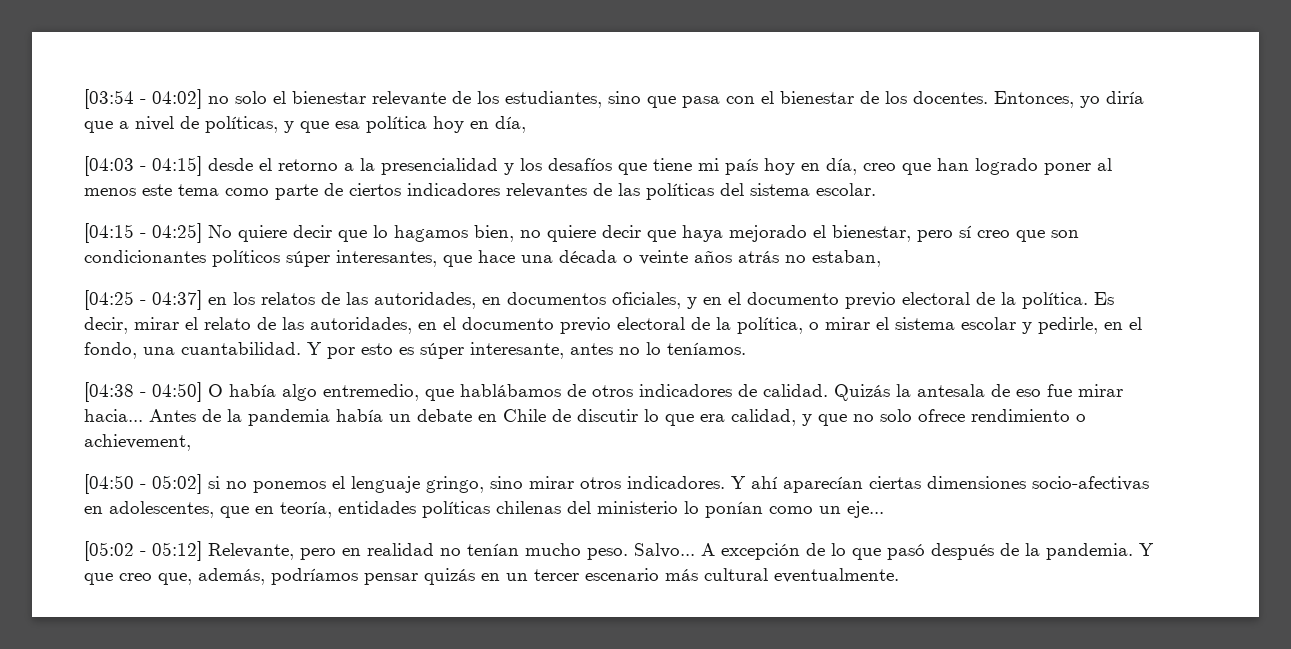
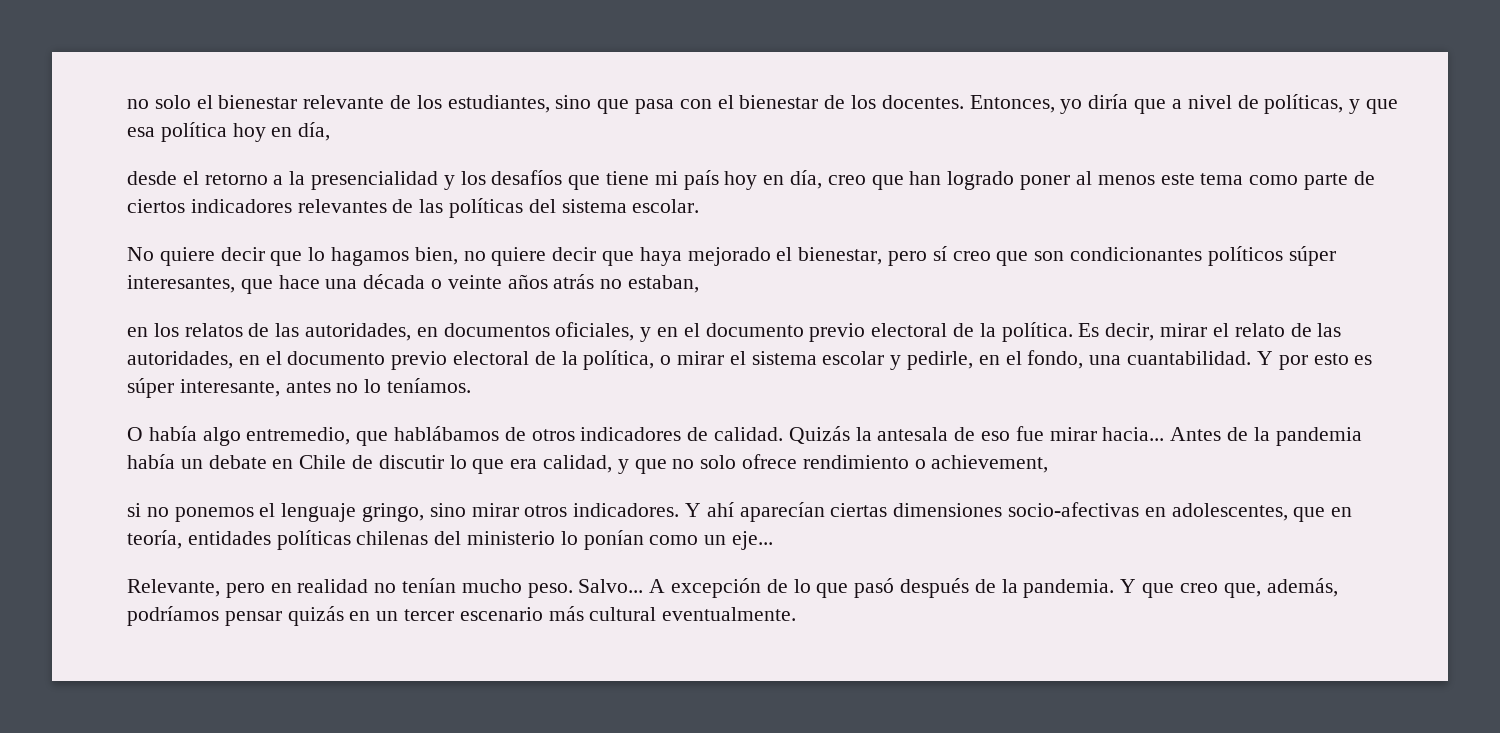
- [03:54 - 04:02] no solo el bienestar relevante de los estudiantes, sino que pasa con el bienestar de los docentes.
+ no solo el bienestar relevante de los estudiantes, sino que pasa con el bienestar de los docentes.
- [04:03 - 04:15] desde el retorno a la presencialidad y los desafíos que tiene mi país hoy en día, creo que han logrado poner al menos este tema como parte de ciertos indicadores relevantes de las políticas del sistema escolar.
+ desde el retorno a la presencialidad y los desafíos que tiene mi país hoy en día, creo que han logrado poner al menos este tema como parte de ciertos indicadores relevantes de las políticas del sistema escolar.
- [04:15 - 04:25] No quiere decir que lo hagamos bien, no quiere decir que haya mejorado el bienestar, pero sí creo que son condicionantes políticos súper interesantes, que hace una década o veinte años atrás no estaban,
+ No quiere decir que lo hagamos bien, no quiere decir que haya mejorado el bienestar, pero sí creo que son condicionantes políticos súper interesantes, que hace una década o veinte años atrás no estaban,
- [04:25 - 04:37] en los relatos de las autoridades, en documentos oficiales, y en el documento previo electoral de la política.
+ en los relatos de las autoridades, en documentos oficiales, y en el documento previo electoral de la política.
- [04:38 - 04:50] O había algo entremedio, que hablábamos de otros indicadores de calidad.
+ O había algo entremedio, que hablábamos de otros indicadores de calidad.
- [04:50 - 05:02] si no ponemos el lenguaje gringo, sino mirar otros indicadores.
+ si no ponemos el lenguaje gringo, sino mirar otros indicadores.
- [05:02 - 05:12] Relevante, pero en realidad no tenían mucho peso.
+ Relevante, pero en realidad no tenían mucho peso.

